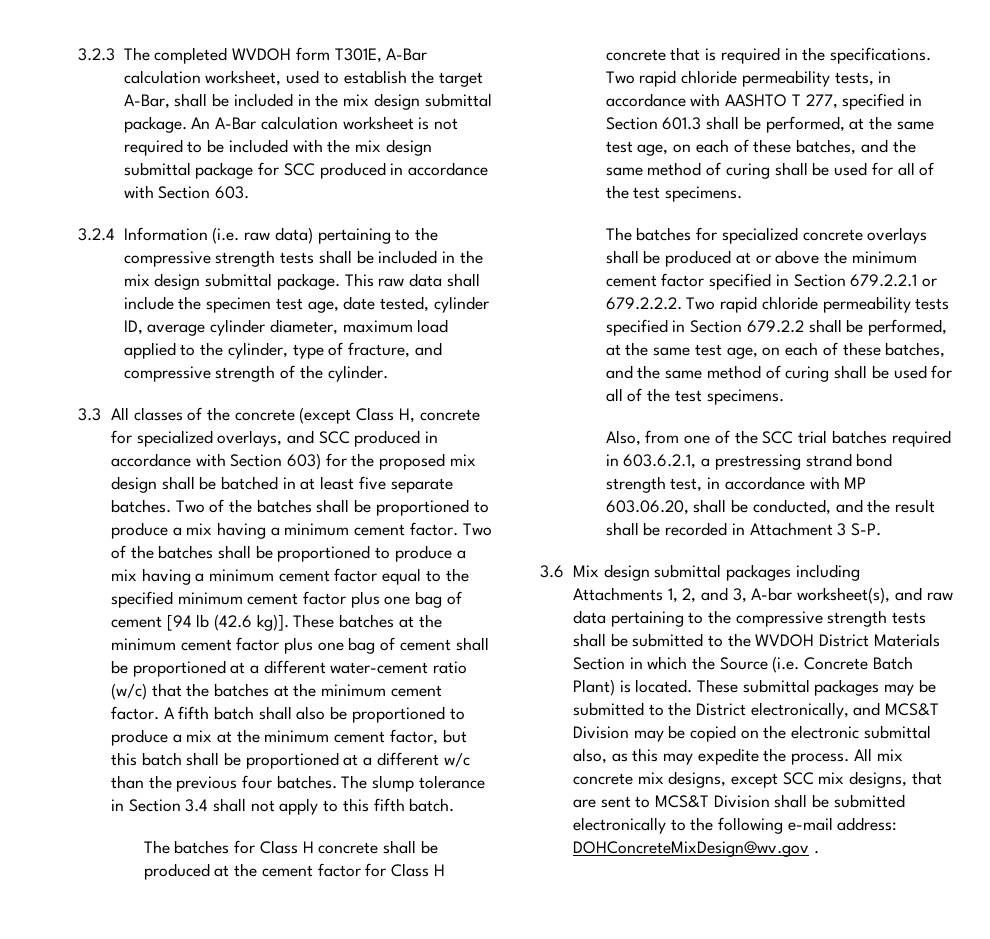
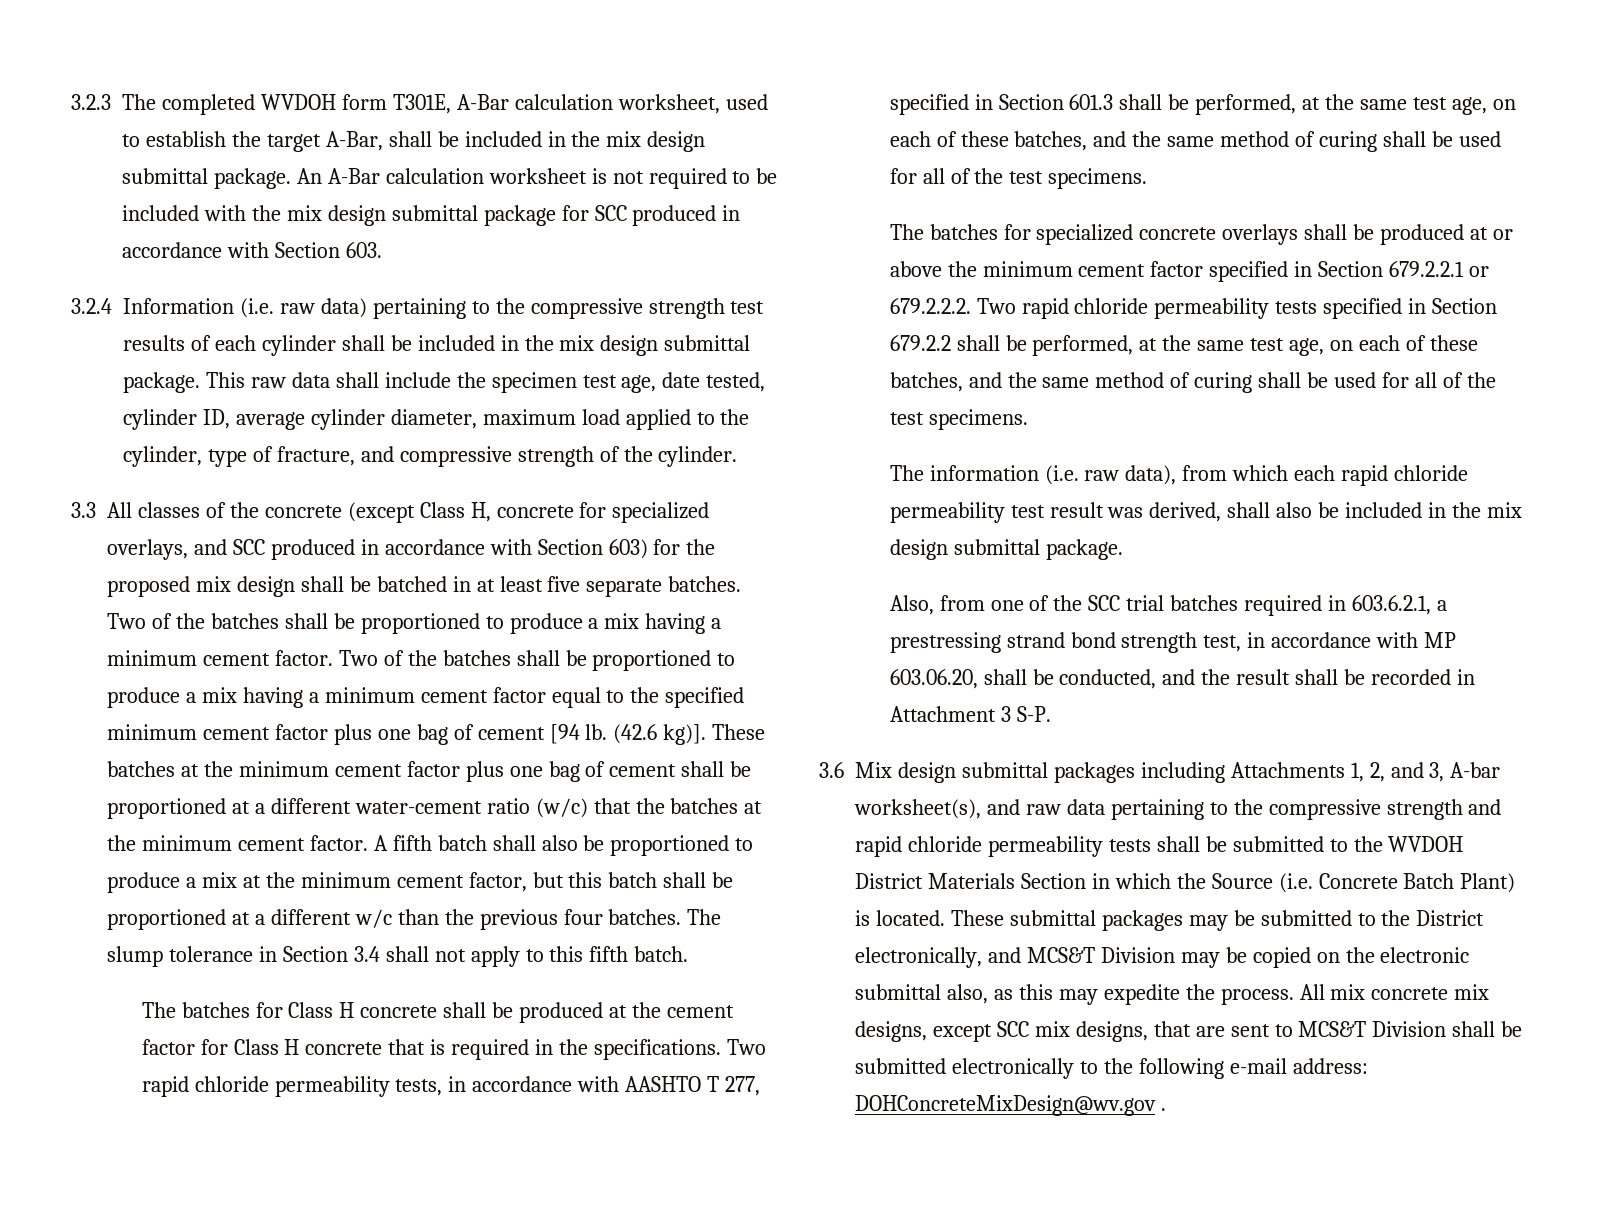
- 3.2.4 Information (i.e. raw data) pertaining to the compressive strength tests shall be included in the mix design submittal package.
+ 3.2.4 Information (i.e. raw data) pertaining to the compressive strength test results of each cylinder shall be included in the mix design submittal package.
- Two of the batches shall be proportioned to produce a mix having a minimum cement factor equal to the specified minimum cement factor plus one bag of cement [94 lb (42.6 kg)].
+ Two of the batches shall be proportioned to produce a mix having a minimum cement factor equal to the specified minimum cement factor plus one bag of cement [94 lb. (42.6 kg)].
+ The information (i.e. raw data), from which each rapid chloride permeability test result was derived, shall also be included in the mix design submittal package.
- 3.6 Mix design submittal packages including Attachments 1, 2, and 3, A-bar worksheet(s), and raw data pertaining to the compressive strength tests shall be submitted to the WVDOH District Materials Section in which the Source (i.e. Concrete Batch Plant) is located.
+ 3.6 Mix design submittal packages including Attachments 1, 2, and 3, A-bar worksheet(s), and raw data pertaining to the compressive strength and rapid chloride permeability tests shall be submitted to the WVDOH District Materials Section in which the Source (i.e. Concrete Batch Plant) is located.

